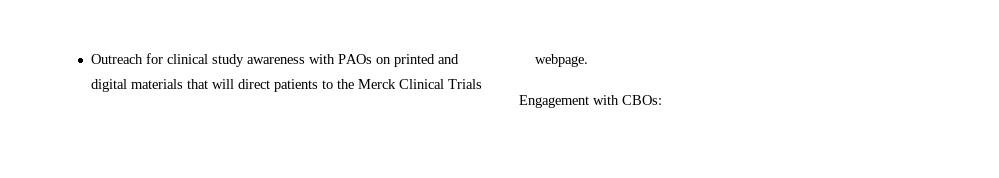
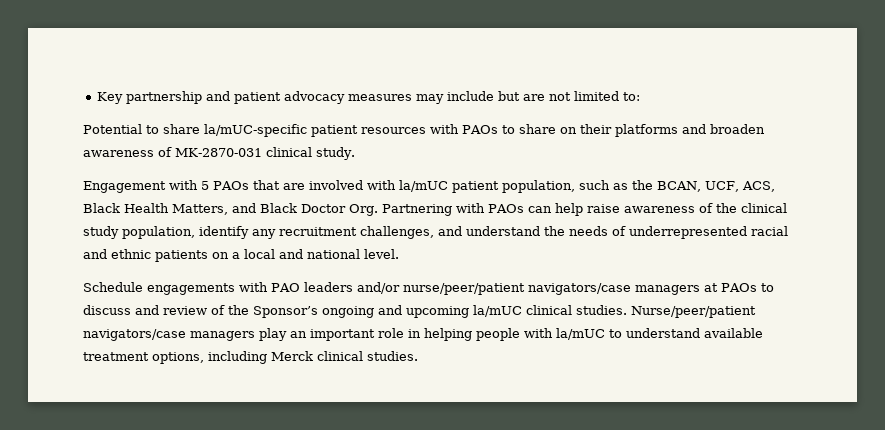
- Outreach for clinical study awareness with PAOs on printed and digital materials that will direct patients to the Merck Clinical Trials webpage.
- Engagement with CBOs:
+ Key partnership and patient advocacy measures may include but are not limited to:
+ Potential to share la/mUC-specific patient resources with PAOs to share on their platforms and broaden awareness of MK‑2870-031 clinical study.
+ Engagement with 5 PAOs that are involved with la/mUC patient population, such as the BCAN, UCF, ACS, Black Health Matters, and Black Doctor Org. Partnering with PAOs can help raise awareness of the clinical study population, identify any recruitment challenges, and understand the needs of underrepresented racial and ethnic patients on a local and national level.
+ Schedule engagements with PAO leaders and/or nurse/peer/patient navigators/case managers at PAOs to discuss and review of the Sponsor’s ongoing and upcoming la/mUC clinical studies. Nurse/peer/patient navigators/case managers play an important role in helping people with la/mUC to understand available treatment options, including Merck clinical studies.

